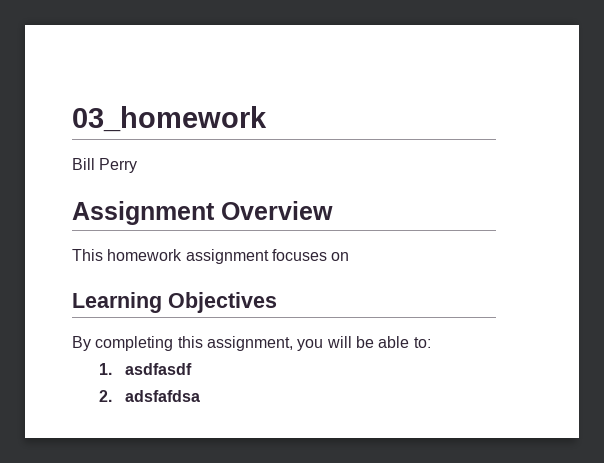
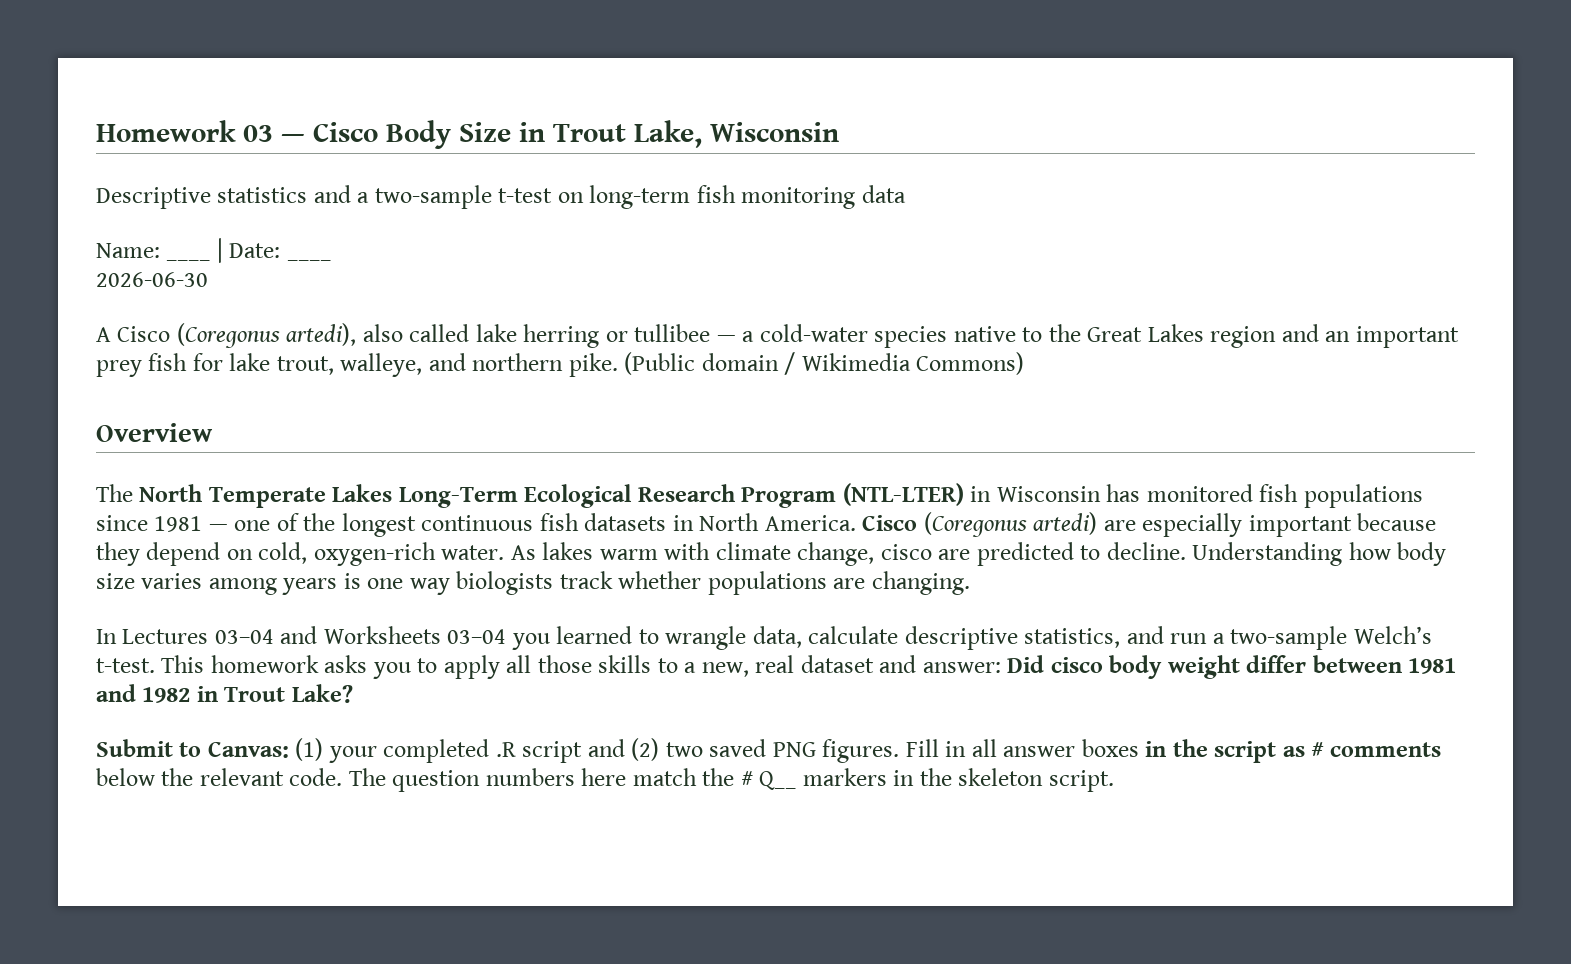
- 03_homework
- Bill Perry
- Assignment Overview
- This homework assignment focuses on
- Learning Objectives
- By completing this assignment, you will be able to:
- 1. asdfasdf
- 2. adsfafdsa
+ Homework 03 — Cisco Body Size in Trout Lake, Wisconsin
+ Descriptive statistics and a two-sample t-test on long-term fish monitoring data
+ Name: ____ | Date: ____
+ 2026-06-30
+ A Cisco (Coregonus artedi), also called lake herring or tullibee — a cold-water species native to the Great Lakes region and an important prey fish for lake trout, walleye, and northern pike. (Public domain / Wikimedia Commons)
+ Overview
+ The North Temperate Lakes Long-Term Ecological Research Program (NTL-LTER) in Wisconsin has monitored fish populations since 1981 — one of the longest continuous fish datasets in North America. Cisco (Coregonus artedi) are especially important because they depend on cold, oxygen-rich water. As lakes warm with climate change, cisco are predicted to decline. Understanding how body size varies among years is one way biologists track whether populations are changing.
+ In Lectures 03–04 and Worksheets 03–04 you learned to wrangle data, calculate descriptive statistics, and run a two-sample Welch’s t-test. This homework asks you to apply all those skills to a new, real dataset and answer: Did cisco body weight differ between 1981 and 1982 in Trout Lake?
+ Submit to Canvas: (1) your completed .R script and (2) two saved PNG figures. Fill in all answer boxes in the script as # comments below the relevant code. The question numbers here match the # Q__ markers in the skeleton script.

